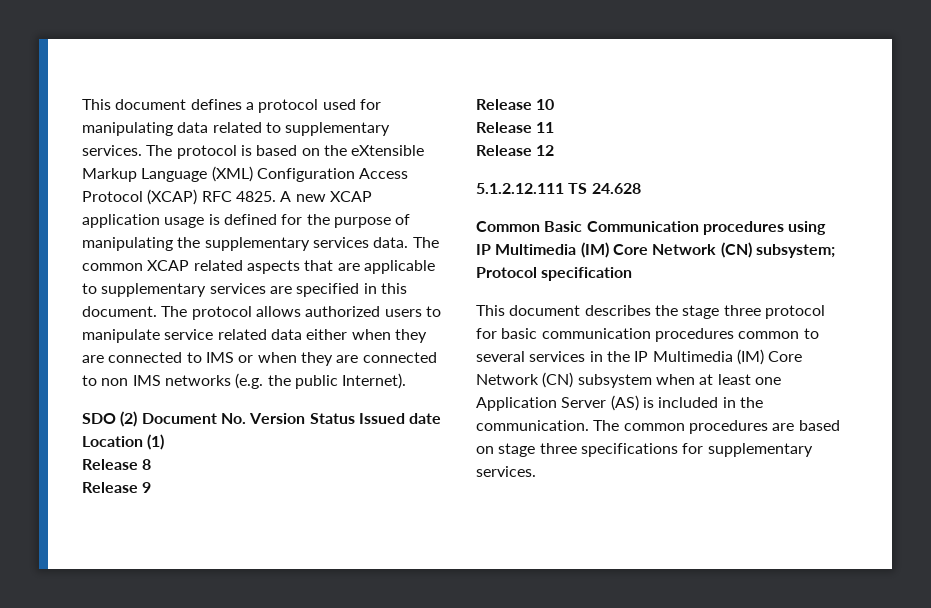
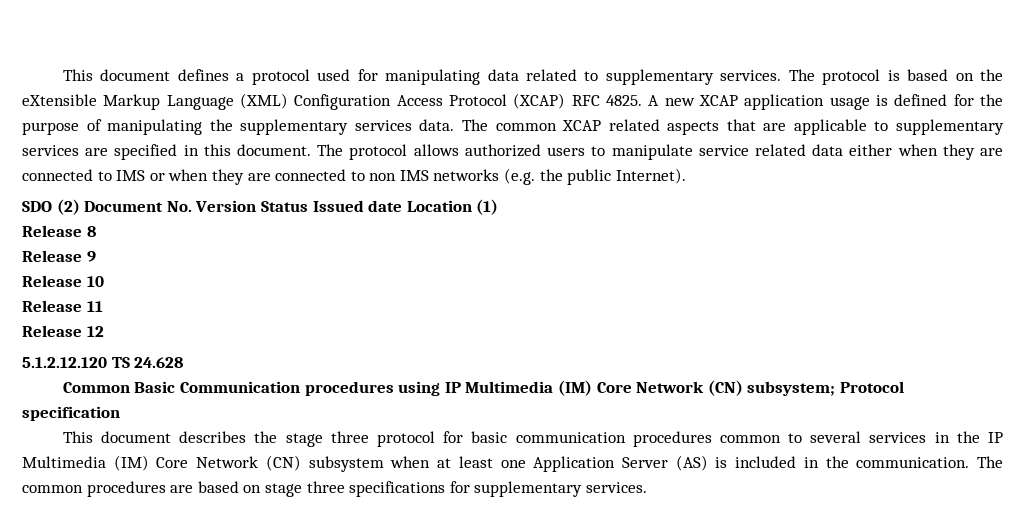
- 5.1.2.12.111 TS 24.628
+ 5.1.2.12.120 TS 24.628

